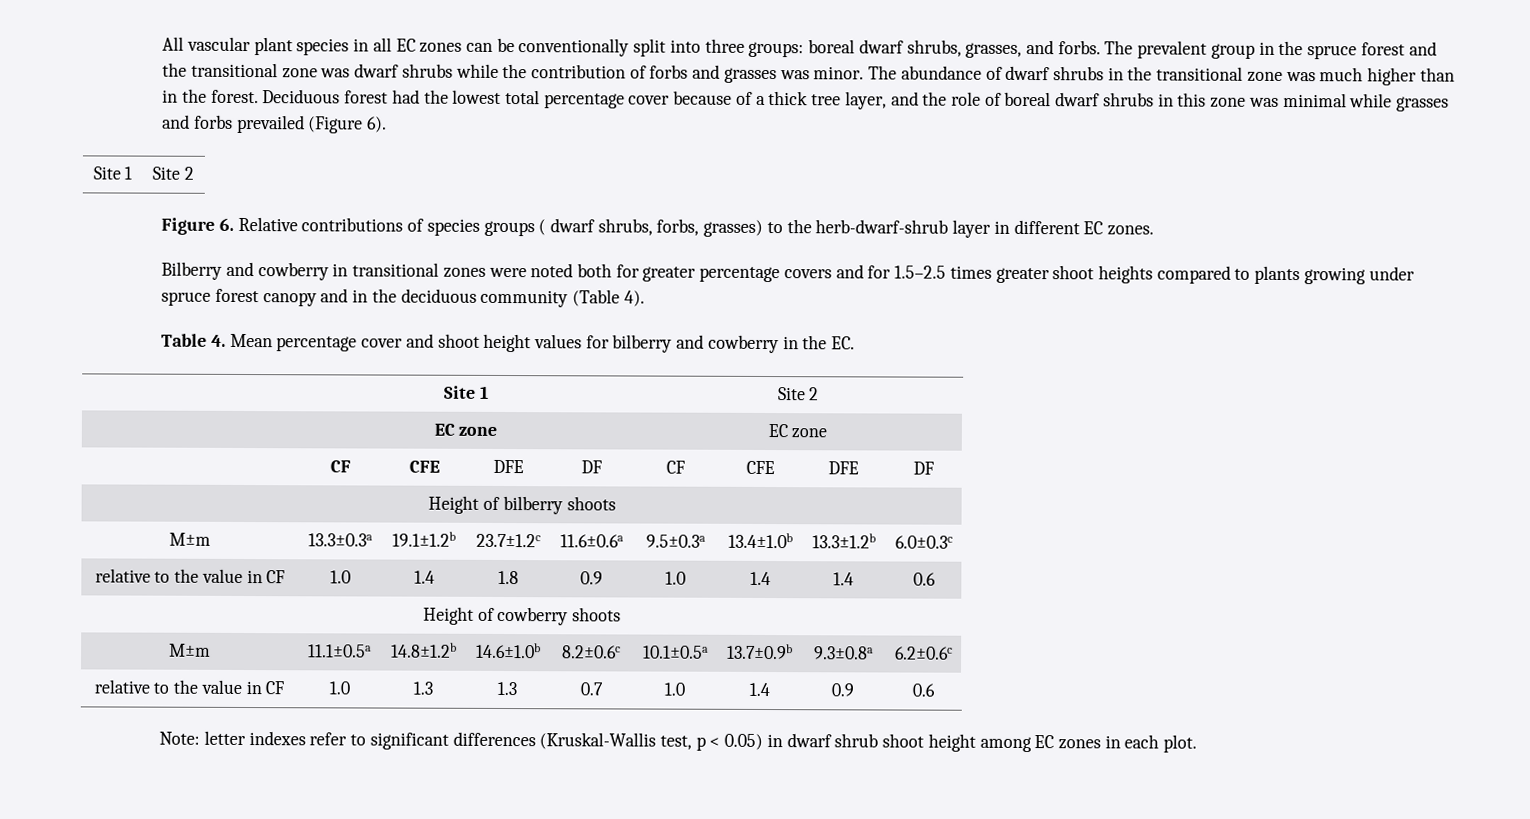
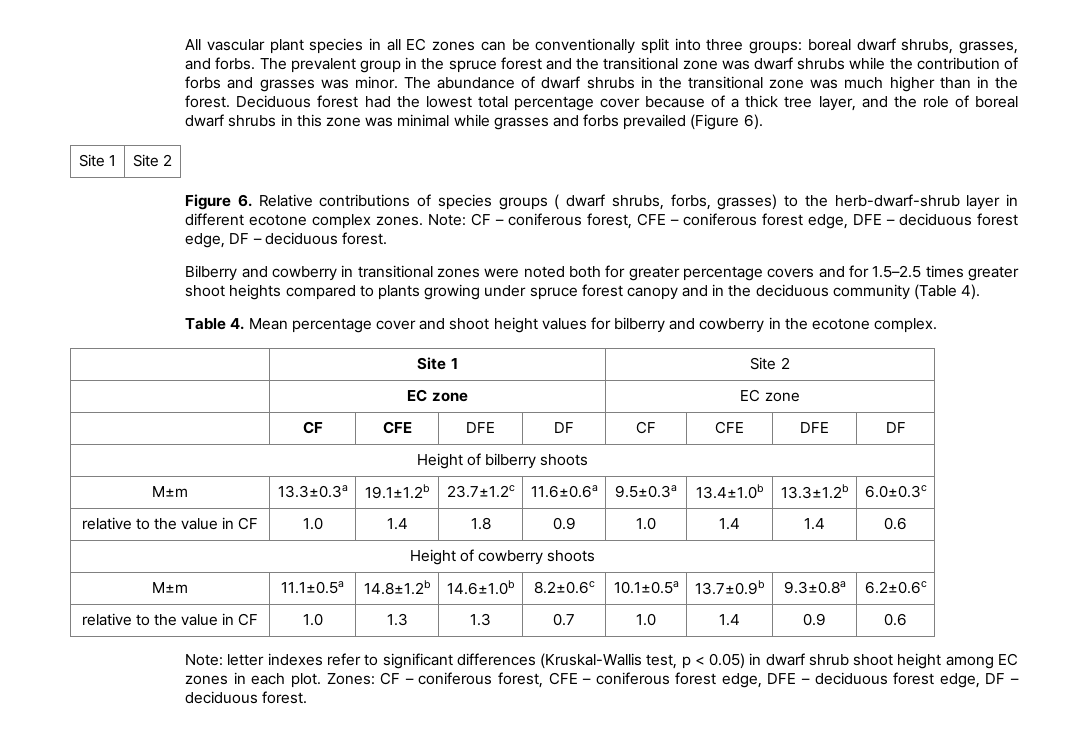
- Figure 6. Relative contributions of species groups ( dwarf shrubs, forbs, grasses) to the herb-dwarf-shrub layer in different EC zones.
+ Figure 6. Relative contributions of species groups ( dwarf shrubs, forbs, grasses) to the herb-dwarf-shrub layer in different ecotone complex zones. Note: CF – coniferous forest, CFE – coniferous forest edge, DFE – deciduous forest edge, DF – deciduous forest.
- Table 4. Mean percentage cover and shoot height values for bilberry and cowberry in the EC.
+ Table 4. Mean percentage cover and shoot height values for bilberry and cowberry in the ecotone complex.
+ Zones: CF – coniferous forest, CFE – coniferous forest edge, DFE – deciduous forest edge, DF – deciduous forest.

